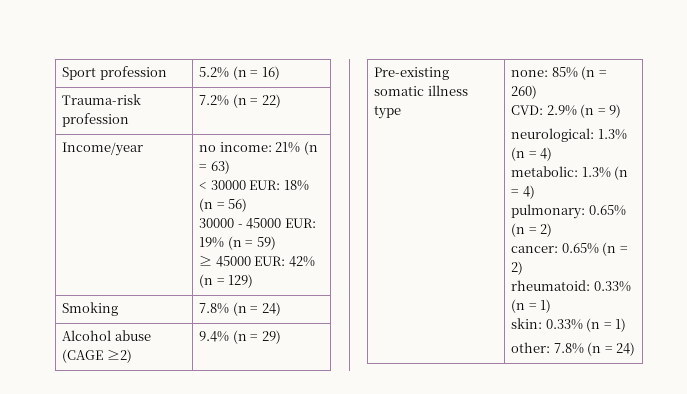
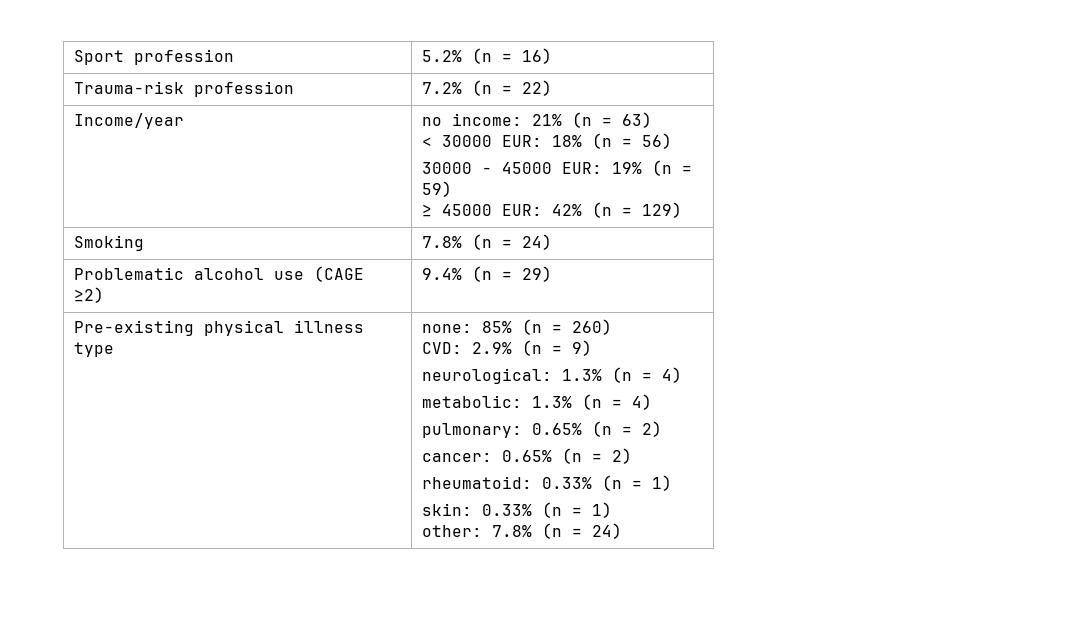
- Alcohol abuse (CAGE ≥2) | 9.4% (n = 29)
+ Problematic alcohol use (CAGE ≥2) | 9.4% (n = 29)
- Pre-existing somatic illness type
+ Pre-existing physical illness type

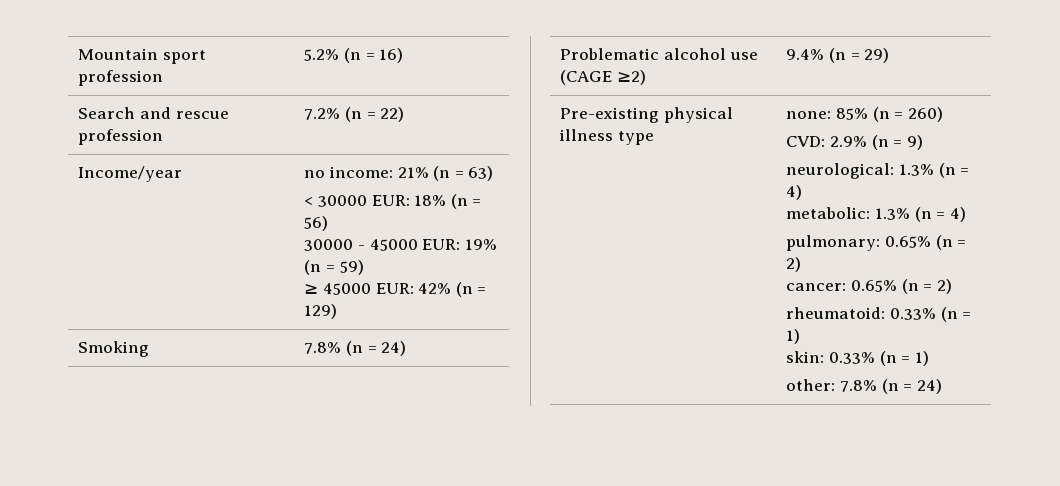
- Sport profession | 5.2% (n = 16)
+ Mountain sport profession | 5.2% (n = 16)
- Trauma-risk profession | 7.2% (n = 22)
+ Search and rescue profession | 7.2% (n = 22)

